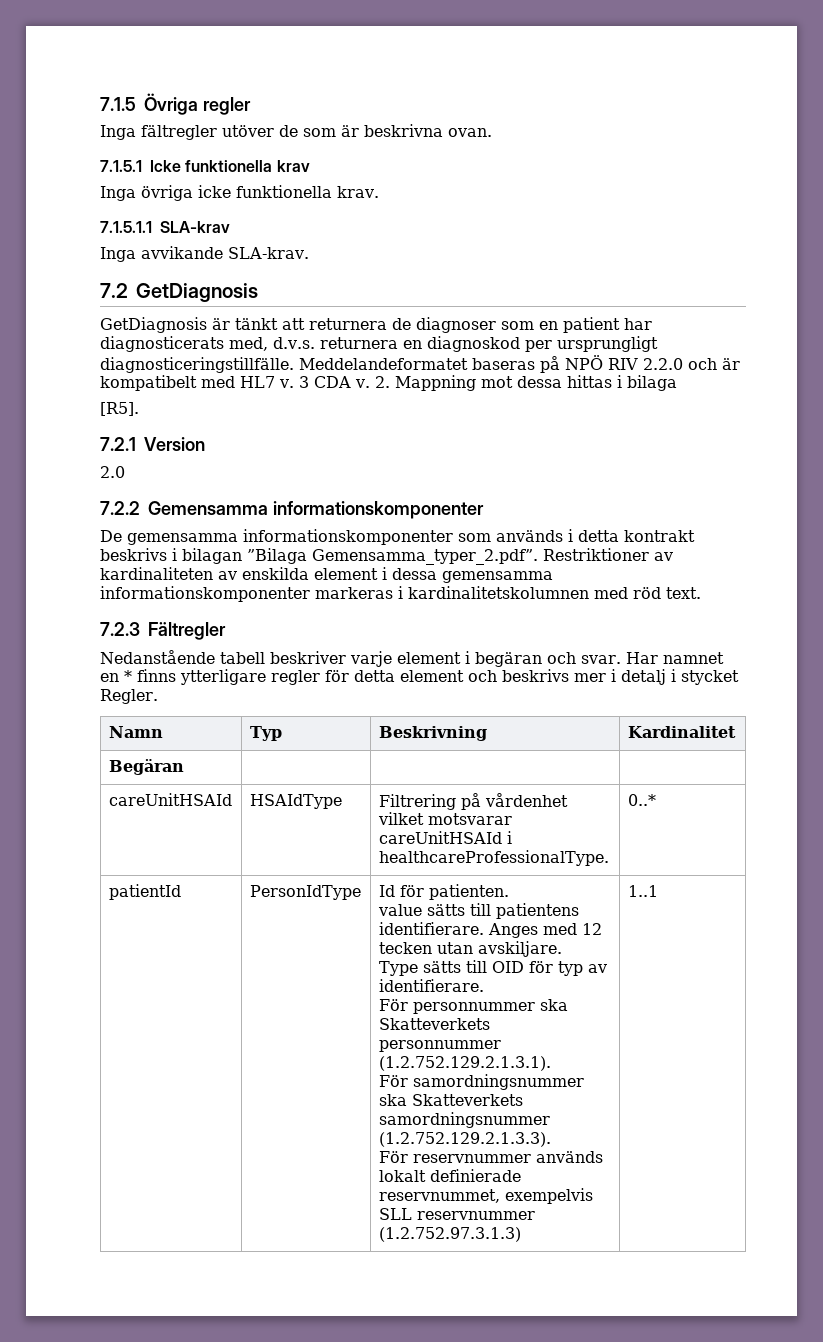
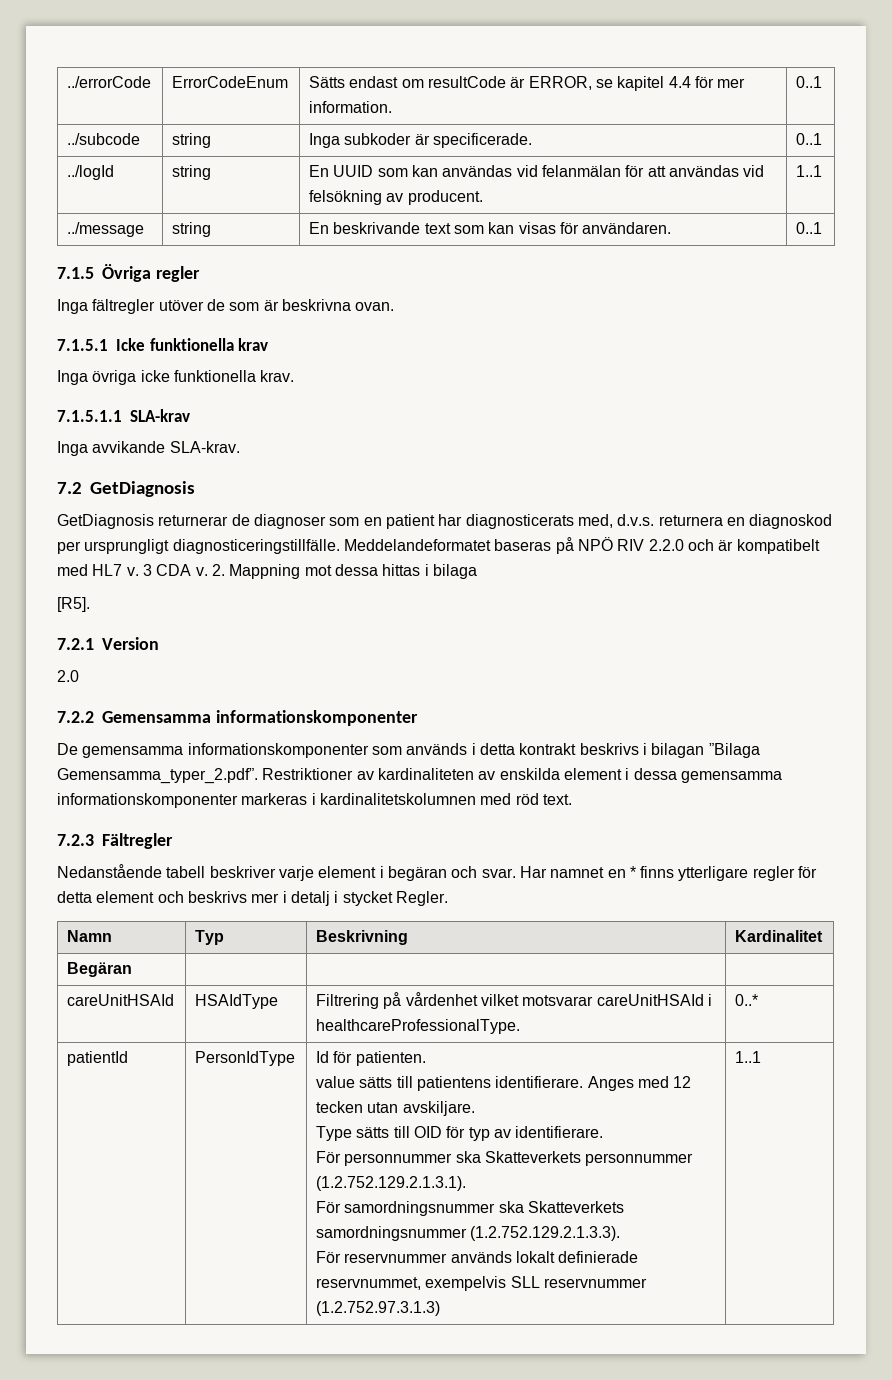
+ ../errorCode | ErrorCodeEnum | Sätts endast om resultCode är ERROR, se kapitel 4.4 för mer information. | 0..1
+ ../subcode | string | Inga subkoder är specificerade. | 0..1
+ ../logId | string | En UUID som kan användas vid felanmälan för att användas vid felsökning av producent. | 1..1
+ ../message | string | En beskrivande text som kan visas för användaren. | 0..1
- GetDiagnosis är tänkt att returnera de diagnoser som en patient har diagnosticerats med, d.v.s. returnera en diagnoskod per ursprungligt diagnosticeringstillfälle.
+ GetDiagnosis returnerar de diagnoser som en patient har diagnosticerats med, d.v.s. returnera en diagnoskod per ursprungligt diagnosticeringstillfälle.

